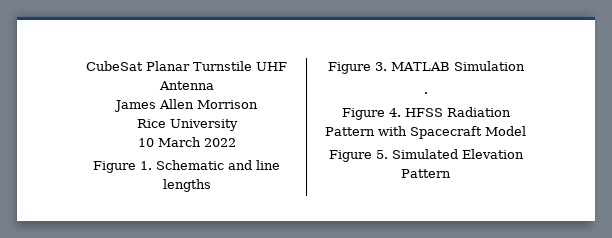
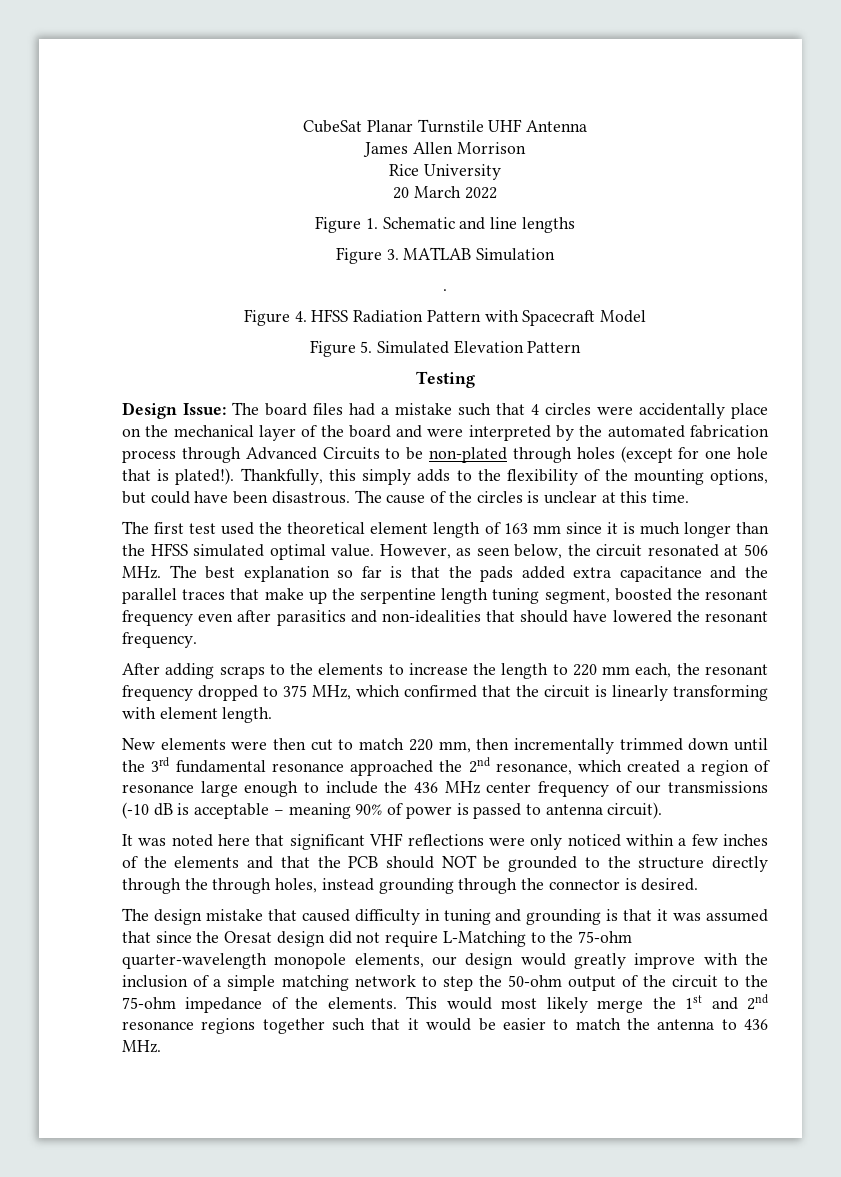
- 10 March 2022
+ 20 March 2022
+ Testing
+ Design Issue: The board files had a mistake such that 4 circles were accidentally place on the mechanical layer of the board and were interpreted by the automated fabrication process through Advanced Circuits to be non-plated through holes (except for one hole that is plated!). Thankfully, this simply adds to the flexibility of the mounting options, but could have been disastrous. The cause of the circles is unclear at this time.
+ The first test used the theoretical element length of 163 mm since it is much longer than the HFSS simulated optimal value. However, as seen below, the circuit resonated at 506 MHz. The best explanation so far is that the pads added extra capacitance and the parallel traces that make up the serpentine length tuning segment, boosted the resonant frequency even after parasitics and non-idealities that should have lowered the resonant frequency.
+ After adding scraps to the elements to increase the length to 220 mm each, the resonant frequency dropped to 375 MHz, which confirmed that the circuit is linearly transforming with element length.
+ New elements were then cut to match 220 mm, then incrementally trimmed down until the 3rd fundamental resonance approached the 2nd resonance, which created a region of resonance large enough to include the 436 MHz center frequency of our transmissions (-10 dB is acceptable – meaning 90% of power is passed to antenna circuit).
+ It was noted here that significant VHF reflections were only noticed within a few inches of the elements and that the PCB should NOT be grounded to the structure directly through the through holes, instead grounding through the connector is desired.
+ The design mistake that caused difficulty in tuning and grounding is that it was assumed that since the Oresat design did not require L-Matching to the 75-ohm quarter-wavelength monopole elements, our design would greatly improve with the inclusion of a simple matching network to step the 50-ohm output of the circuit to the 75-ohm impedance of the elements. This would most likely merge the 1st and 2nd resonance regions together such that it would be easier to match the antenna to 436 MHz.

